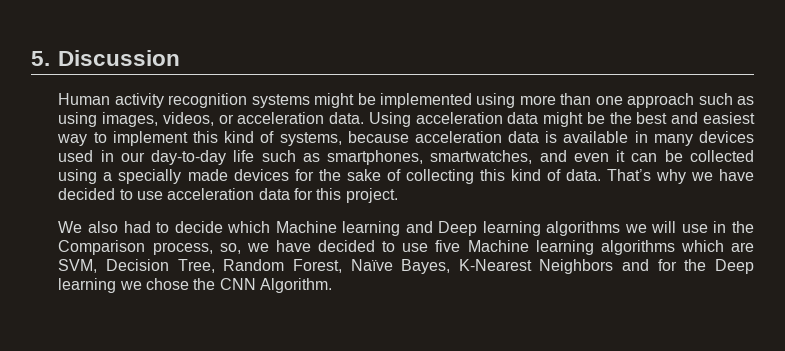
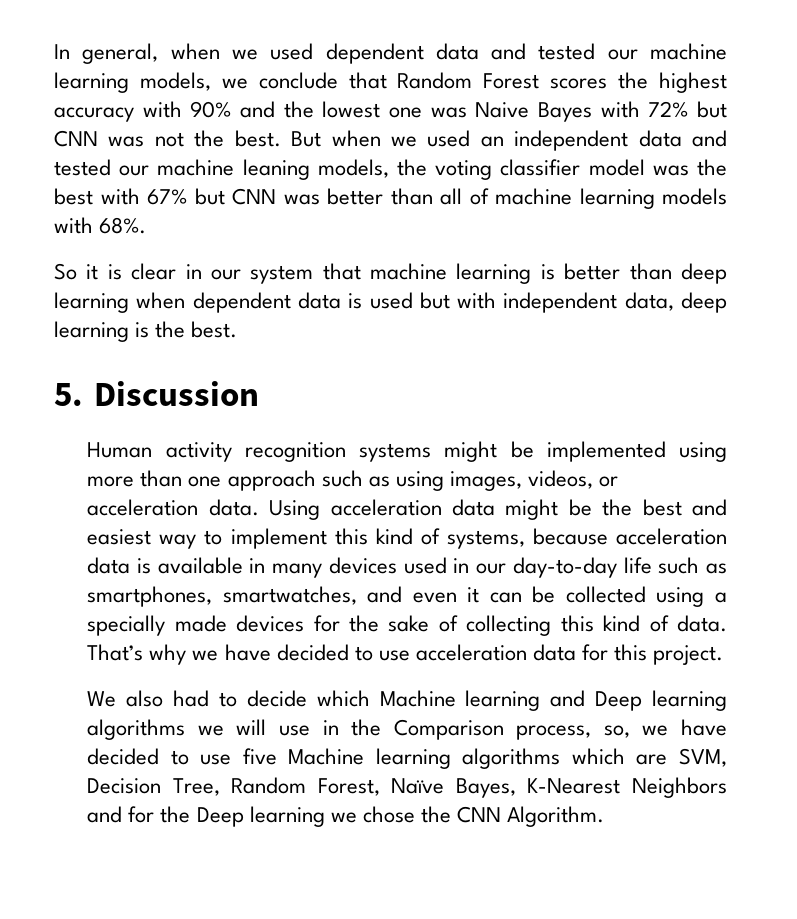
+ In general, when we used dependent data and tested our machine learning models, we conclude that Random Forest scores the highest accuracy with 90% and the lowest one was Naive Bayes with 72% but CNN was not the best. But when we used an independent data and tested our machine leaning models, the voting classifier model was the best with 67% but CNN was better than all of machine learning models with 68%.
+ So it is clear in our system that machine learning is better than deep learning when dependent data is used but with independent data, deep learning is the best.

